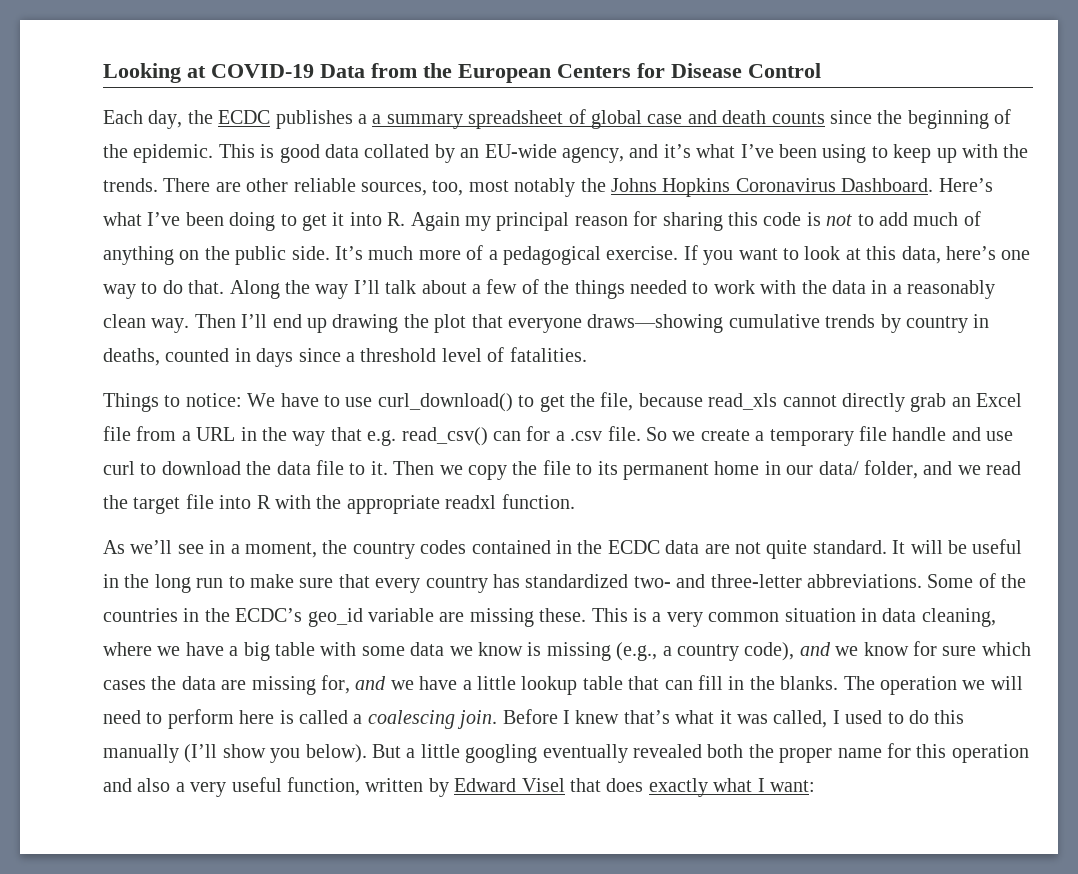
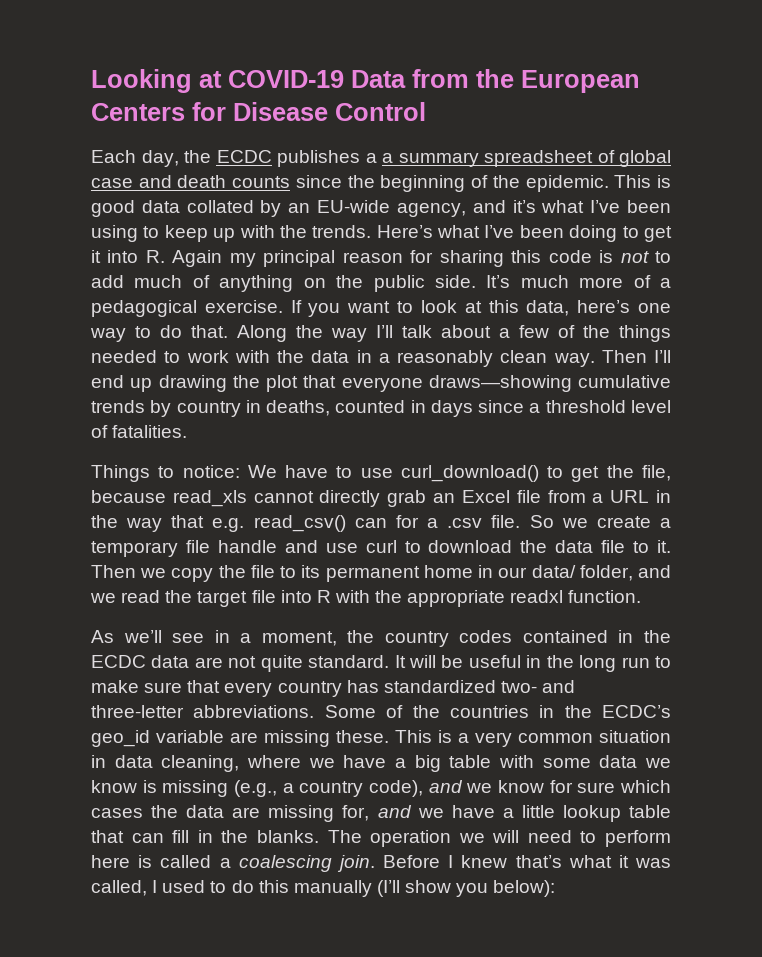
- There are other reliable sources, too, most notably the Johns Hopkins Coronavirus Dashboard.
- Before I knew that’s what it was called, I used to do this manually (I’ll show you below). But a little googling eventually revealed both the proper name for this operation and also a very useful function, written by Edward Visel that does exactly what I want:
+ Before I knew that’s what it was called, I used to do this manually (I’ll show you below):

